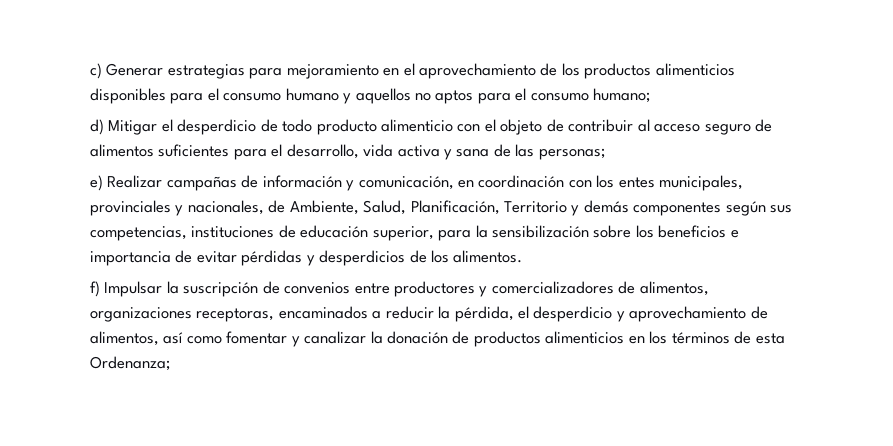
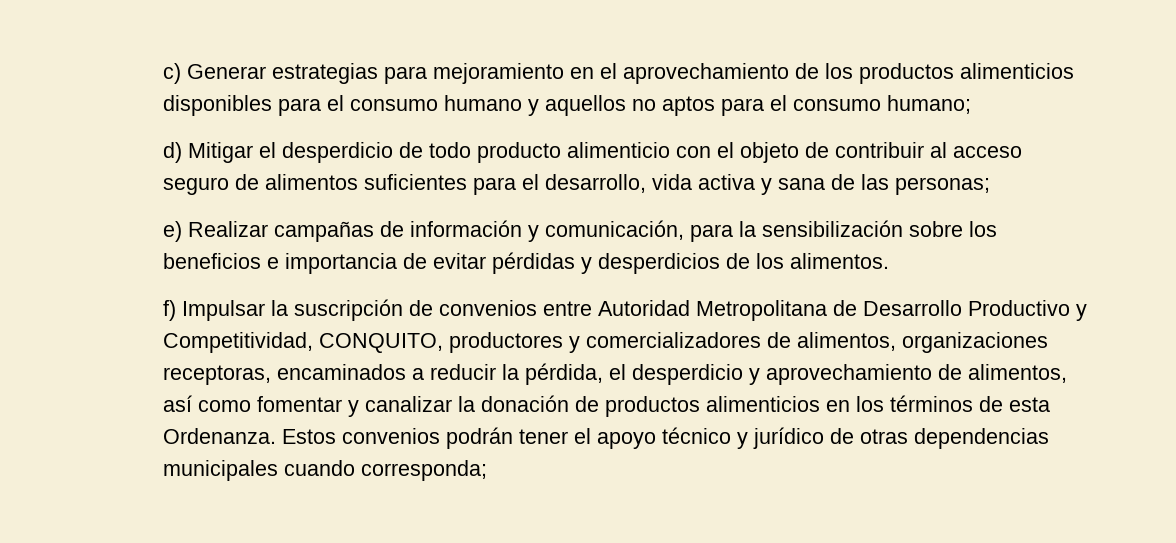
- e) Realizar campañas de información y comunicación, en coordinación con los entes municipales, provinciales y nacionales, de Ambiente, Salud, Planificación, Territorio y demás componentes según sus competencias, instituciones de educación superior, para la sensibilización sobre los beneficios e importancia de evitar pérdidas y desperdicios de los alimentos.
+ e) Realizar campañas de información y comunicación, para la sensibilización sobre los beneficios e importancia de evitar pérdidas y desperdicios de los alimentos.
- f) Impulsar la suscripción de convenios entre productores y comercializadores de alimentos, organizaciones receptoras, encaminados a reducir la pérdida, el desperdicio y aprovechamiento de alimentos, así como fomentar y canalizar la donación de productos alimenticios en los términos de esta Ordenanza;
+ f) Impulsar la suscripción de convenios entre Autoridad Metropolitana de Desarrollo Productivo y Competitividad, CONQUITO, productores y comercializadores de alimentos, organizaciones receptoras, encaminados a reducir la pérdida, el desperdicio y aprovechamiento de alimentos, así como fomentar y canalizar la donación de productos alimenticios en los términos de esta Ordenanza. Estos convenios podrán tener el apoyo técnico y jurídico de otras dependencias municipales cuando corresponda;

